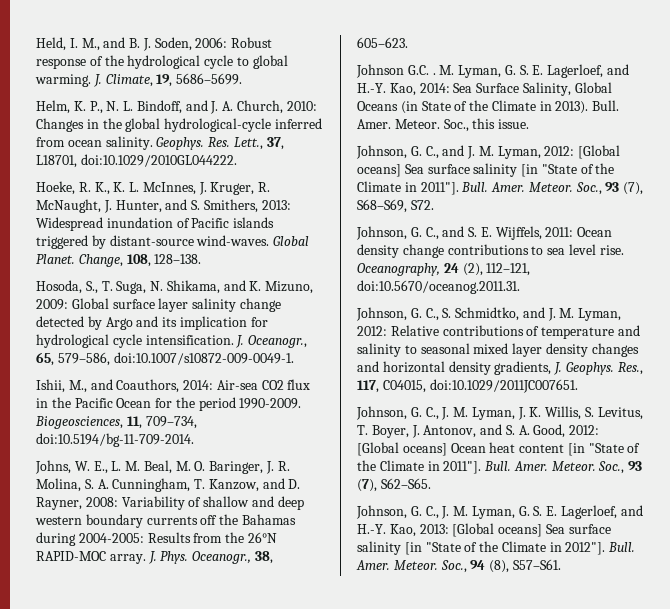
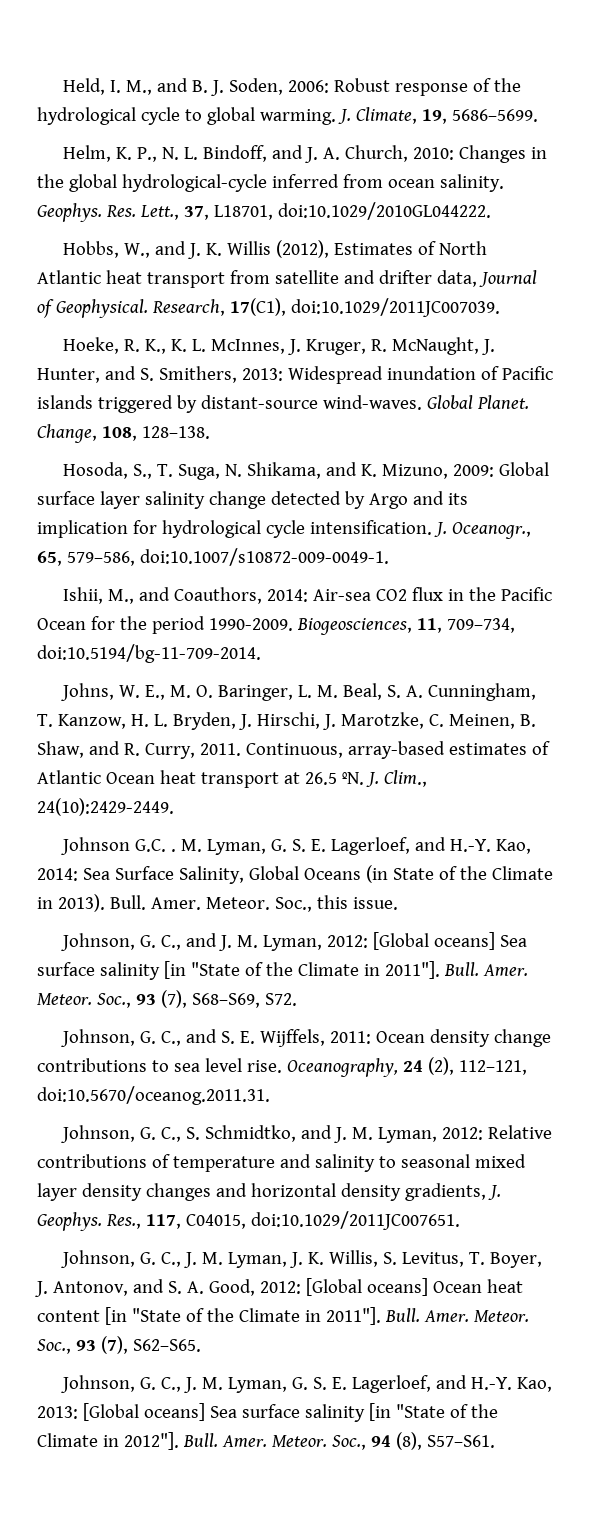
+ Hobbs, W., and J. K. Willis (2012), Estimates of North Atlantic heat transport from satellite and drifter data, Journal of Geophysical. Research, 17(C1), doi:10.1029/2011JC007039.
- Johns, W. E., L. M. Beal, M. O. Baringer, J. R. Molina, S. A. Cunningham, T. Kanzow, and D. Rayner, 2008: Variability of shallow and deep western boundary currents off the Bahamas during 2004-2005: Results from the 26°N RAPID-MOC array. J. Phys. Oceanogr., 38, 605–623.
+ Johns, W. E., M. O. Baringer, L. M. Beal, S. A. Cunningham, T. Kanzow, H. L. Bryden, J. Hirschi, J. Marotzke, C. Meinen, B. Shaw, and R. Curry, 2011. Continuous, array-based estimates of Atlantic Ocean heat transport at 26.5 ºN. J. Clim., 24(10):2429-2449.

